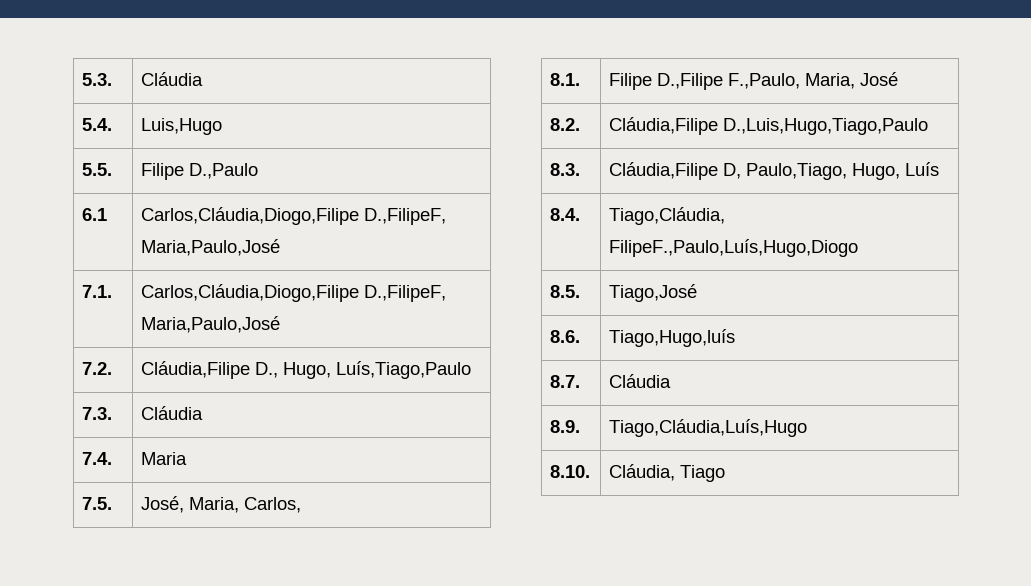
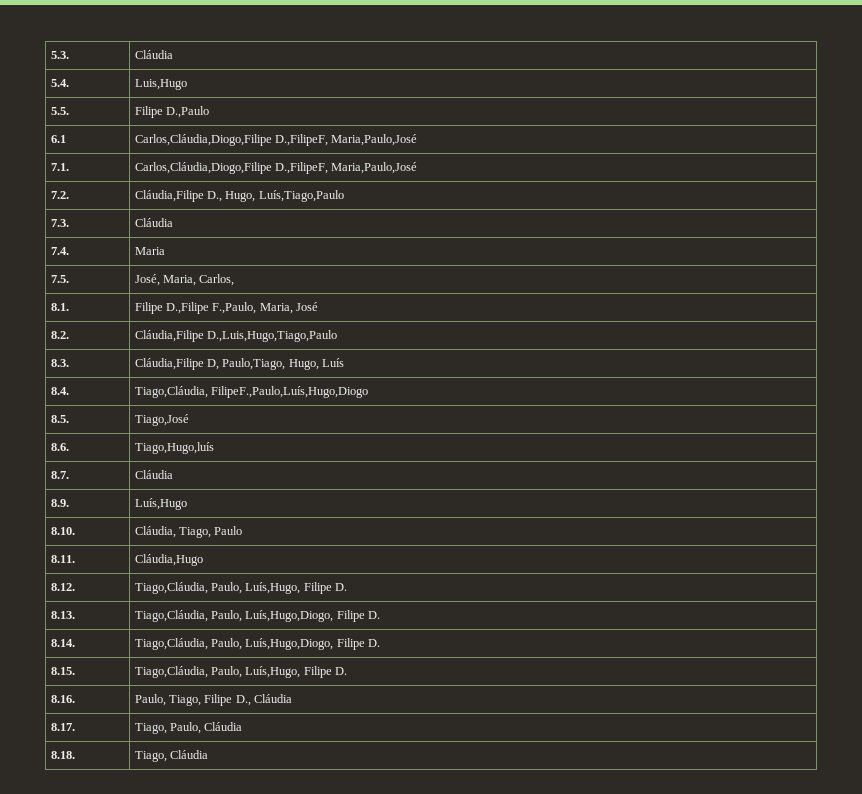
- 8.9. | Tiago,Cláudia,Luís,Hugo
+ 8.9. | Luís,Hugo
- 8.10. | Cláudia, Tiago
+ 8.10. | Cláudia, Tiago, Paulo
+ 8.11. | Cláudia,Hugo
+ 8.12. | Tiago,Cláudia, Paulo, Luís,Hugo, Filipe D.
+ 8.13. | Tiago,Cláudia, Paulo, Luís,Hugo,Diogo, Filipe D.
+ 8.14. | Tiago,Cláudia, Paulo, Luís,Hugo,Diogo, Filipe D.
+ 8.15. | Tiago,Cláudia, Paulo, Luís,Hugo, Filipe D.
+ 8.16. | Paulo, Tiago, Filipe D., Cláudia
+ 8.17. | Tiago, Paulo, Cláudia
+ 8.18. | Tiago, Cláudia

